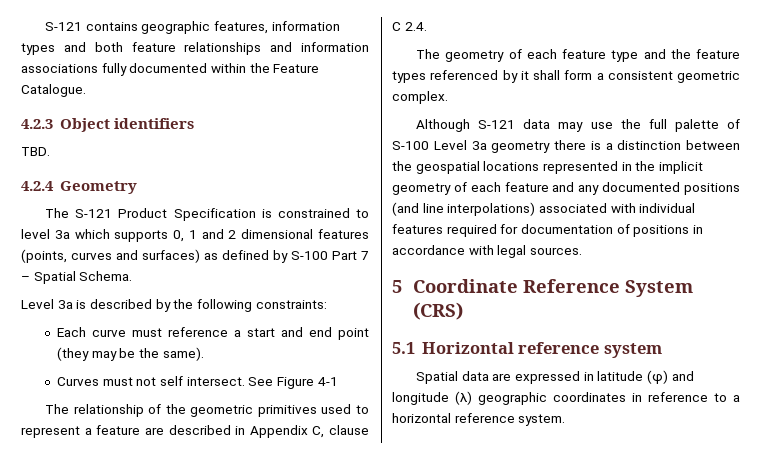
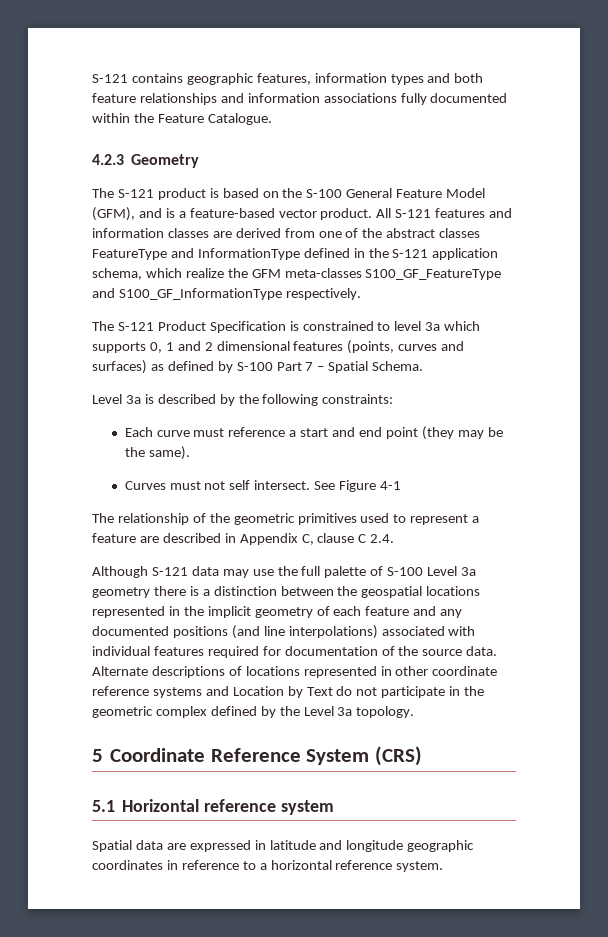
- 4.2.3 Object identifiers
- TBD.
- 4.2.4 Geometry
+ 4.2.3 Geometry
+ The S-121 product is based on the S-100 General Feature Model (GFM), and is a feature-based vector product. All S-121 features and information classes are derived from one of the abstract classes FeatureType and InformationType defined in the S-121 application schema, which realize the GFM meta-classes S100_GF_FeatureType and S100_GF_InformationType respectively.
- The geometry of each feature type and the feature types referenced by it shall form a consistent geometric complex.
- Although S-121 data may use the full palette of S-100 Level 3a geometry there is a distinction between the geospatial locations represented in the implicit geometry of each feature and any documented positions (and line interpolations) associated with individual features required for documentation of positions in accordance with legal sources.
+ Although S-121 data may use the full palette of S-100 Level 3a geometry there is a distinction between the geospatial locations represented in the implicit geometry of each feature and any documented positions (and line interpolations) associated with individual features required for documentation of the source data. Alternate descriptions of locations represented in other coordinate reference systems and Location by Text do not participate in the geometric complex defined by the Level 3a topology.
- Spatial data are expressed in latitude (φ) and longitude (λ) geographic coordinates in reference to a horizontal reference system.
+ Spatial data are expressed in latitude and longitude geographic coordinates in reference to a horizontal reference system.

